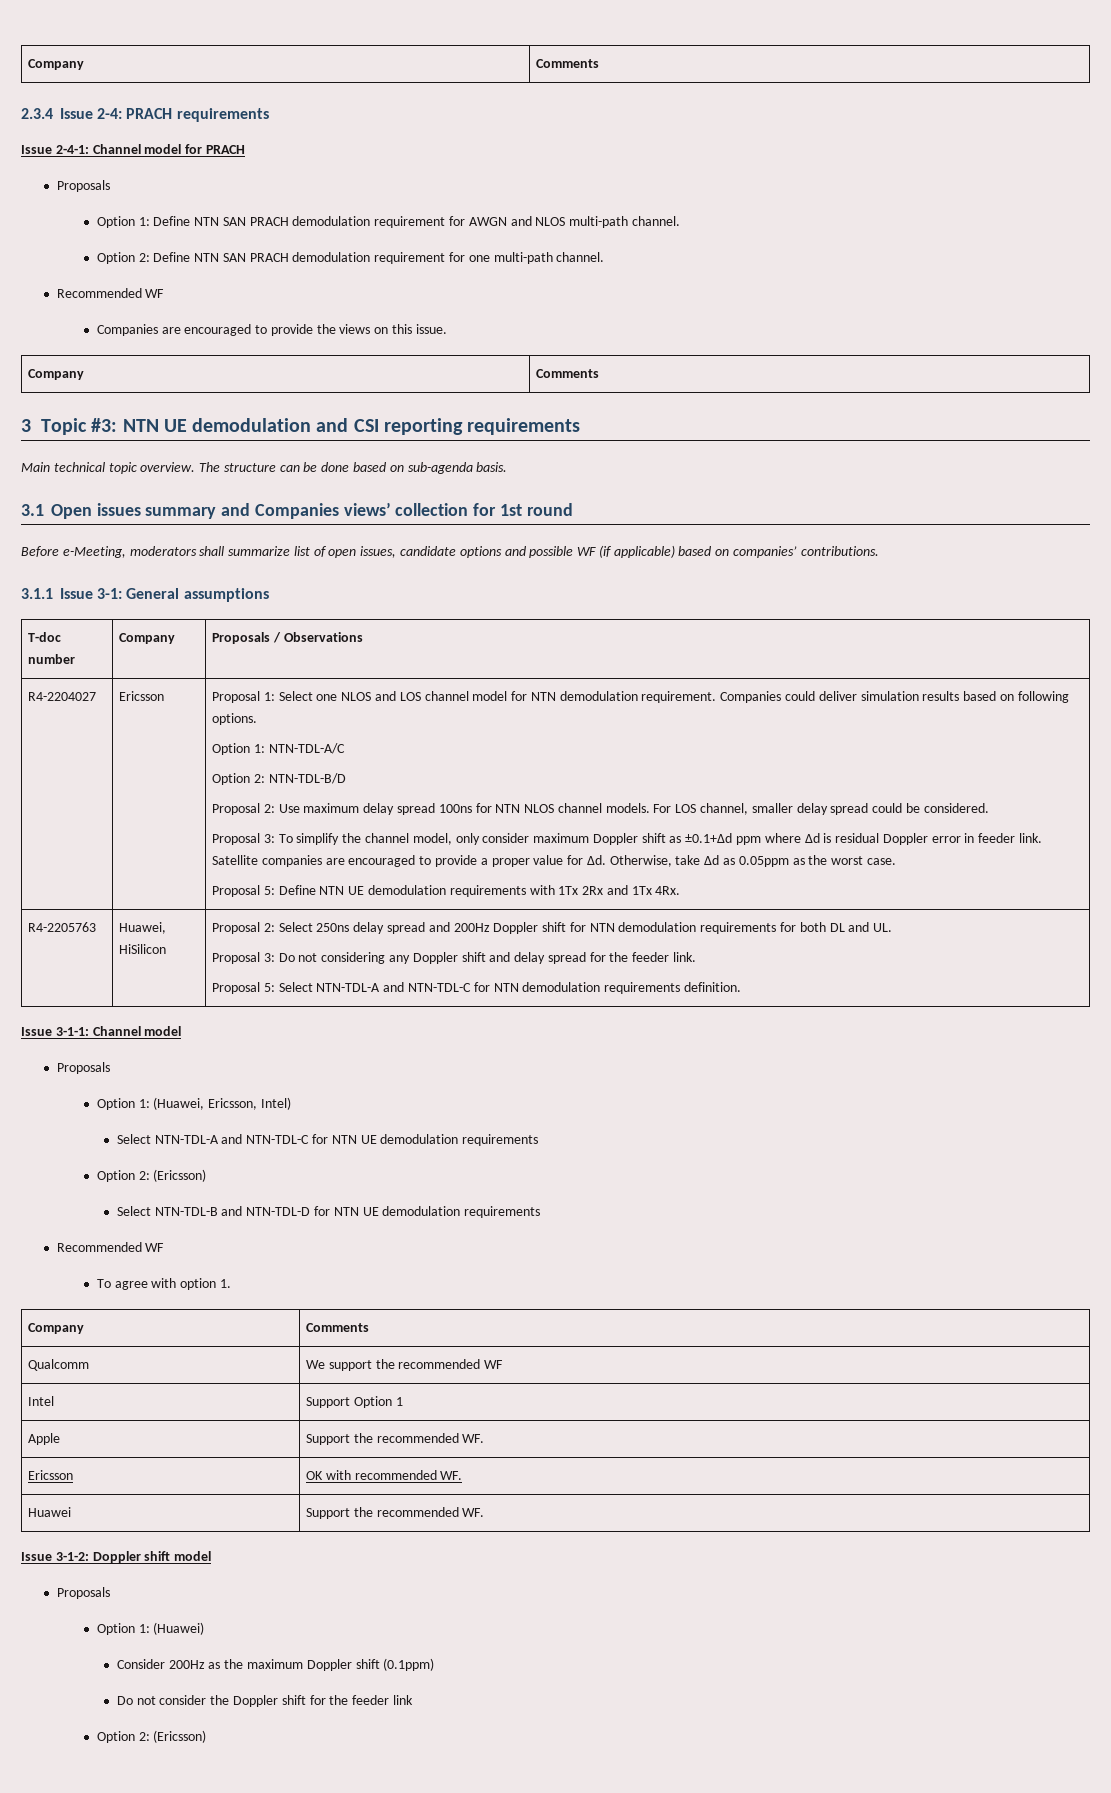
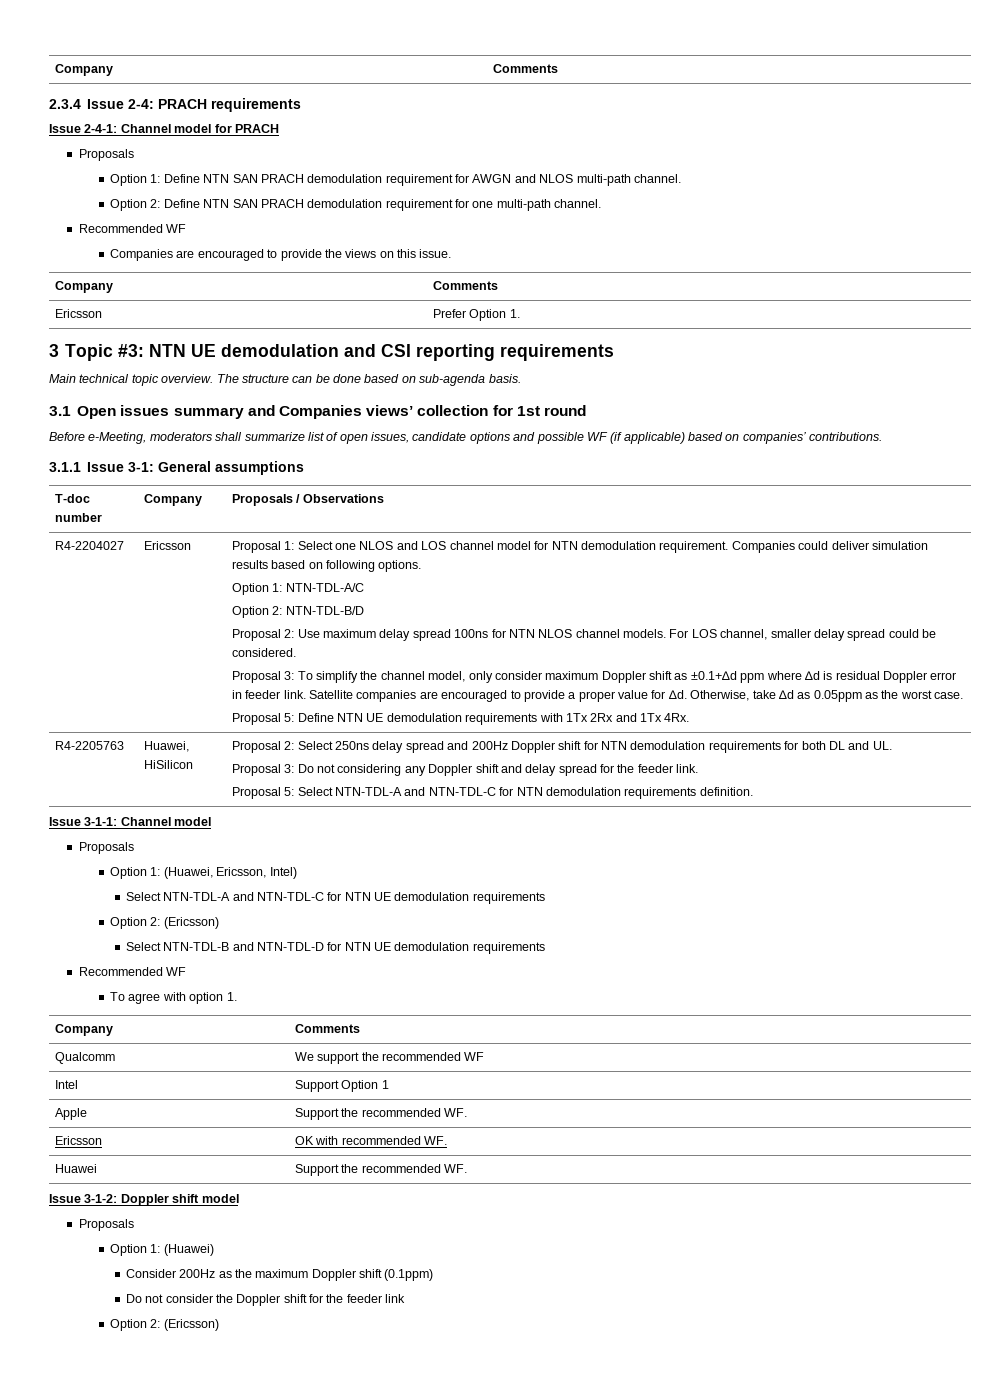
+ Ericsson | Prefer Option 1.

